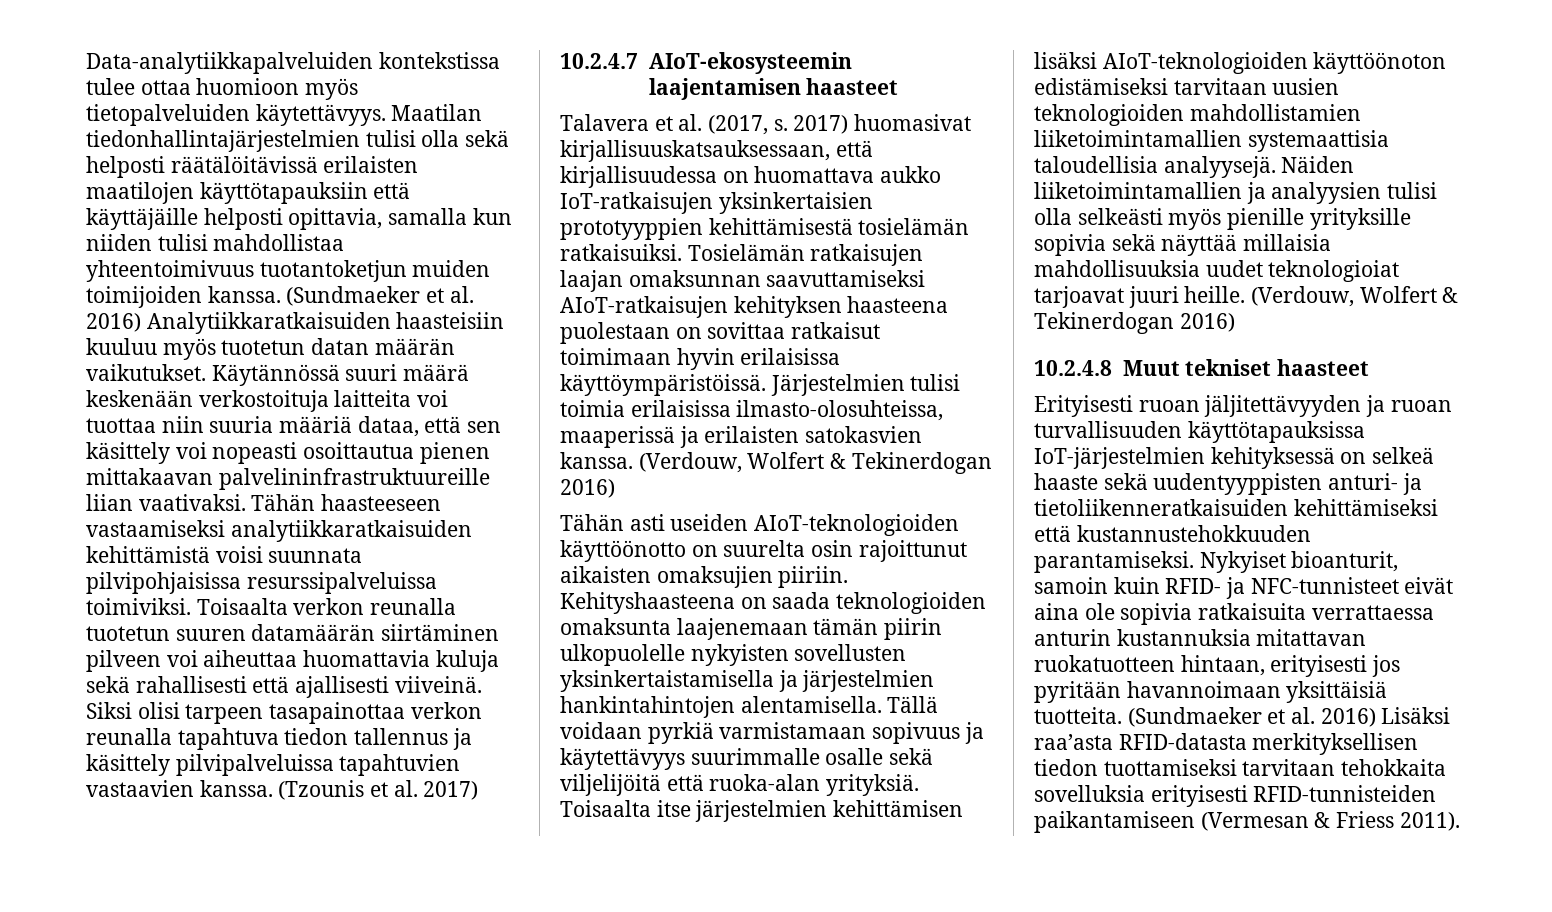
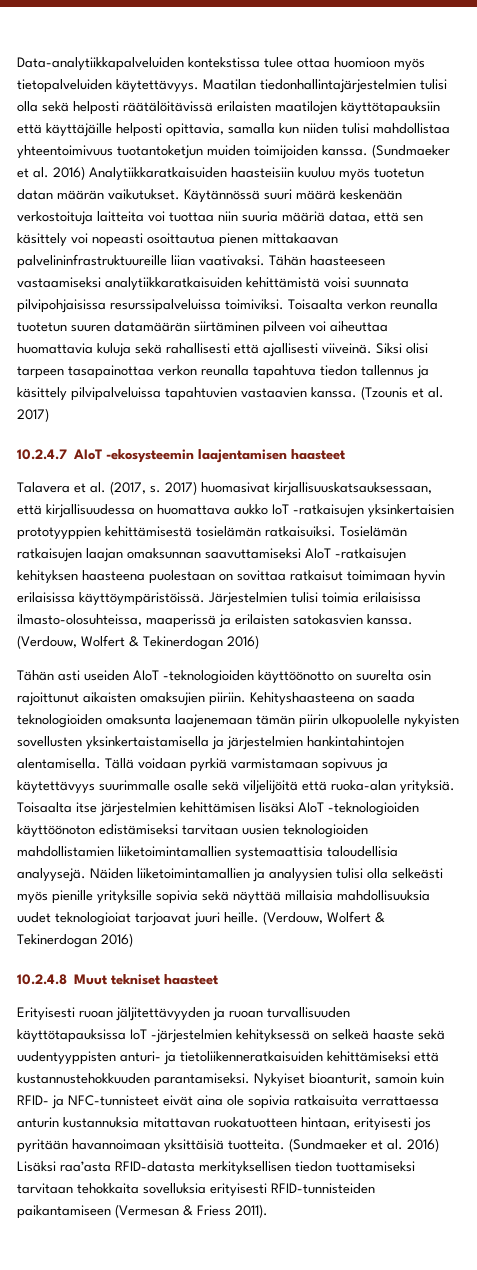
- 10.2.4.7 AIoT-ekosysteemin laajentamisen haasteet
+ 10.2.4.7 AIoT -ekosysteemin laajentamisen haasteet
- 2017) huomasivat kirjallisuuskatsauksessaan, että kirjallisuudessa on huomattava aukko IoT-ratkaisujen yksinkertaisien prototyyppien kehittämisestä tosielämän ratkaisuiksi.
+ 2017) huomasivat kirjallisuuskatsauksessaan, että kirjallisuudessa on huomattava aukko IoT -ratkaisujen yksinkertaisien prototyyppien kehittämisestä tosielämän ratkaisuiksi.
- Tosielämän ratkaisujen laajan omaksunnan saavuttamiseksi AIoT-ratkaisujen kehityksen haasteena puolestaan on sovittaa ratkaisut toimimaan hyvin erilaisissa käyttöympäristöissä.
+ Tosielämän ratkaisujen laajan omaksunnan saavuttamiseksi AIoT -ratkaisujen kehityksen haasteena puolestaan on sovittaa ratkaisut toimimaan hyvin erilaisissa käyttöympäristöissä.
- Tähän asti useiden AIoT-teknologioiden käyttöönotto on suurelta osin rajoittunut aikaisten omaksujien piiriin.
+ Tähän asti useiden AIoT -teknologioiden käyttöönotto on suurelta osin rajoittunut aikaisten omaksujien piiriin.
- Toisaalta itse järjestelmien kehittämisen lisäksi AIoT-teknologioiden käyttöönoton edistämiseksi tarvitaan uusien teknologioiden mahdollistamien liiketoimintamallien systemaattisia taloudellisia analyysejä.
+ Toisaalta itse järjestelmien kehittämisen lisäksi AIoT -teknologioiden käyttöönoton edistämiseksi tarvitaan uusien teknologioiden mahdollistamien liiketoimintamallien systemaattisia taloudellisia analyysejä.
- Erityisesti ruoan jäljitettävyyden ja ruoan turvallisuuden käyttötapauksissa IoT-järjestelmien kehityksessä on selkeä haaste sekä uudentyyppisten anturi- ja tietoliikenneratkaisuiden kehittämiseksi että kustannustehokkuuden parantamiseksi.
+ Erityisesti ruoan jäljitettävyyden ja ruoan turvallisuuden käyttötapauksissa IoT -järjestelmien kehityksessä on selkeä haaste sekä uudentyyppisten anturi- ja tietoliikenneratkaisuiden kehittämiseksi että kustannustehokkuuden parantamiseksi.

